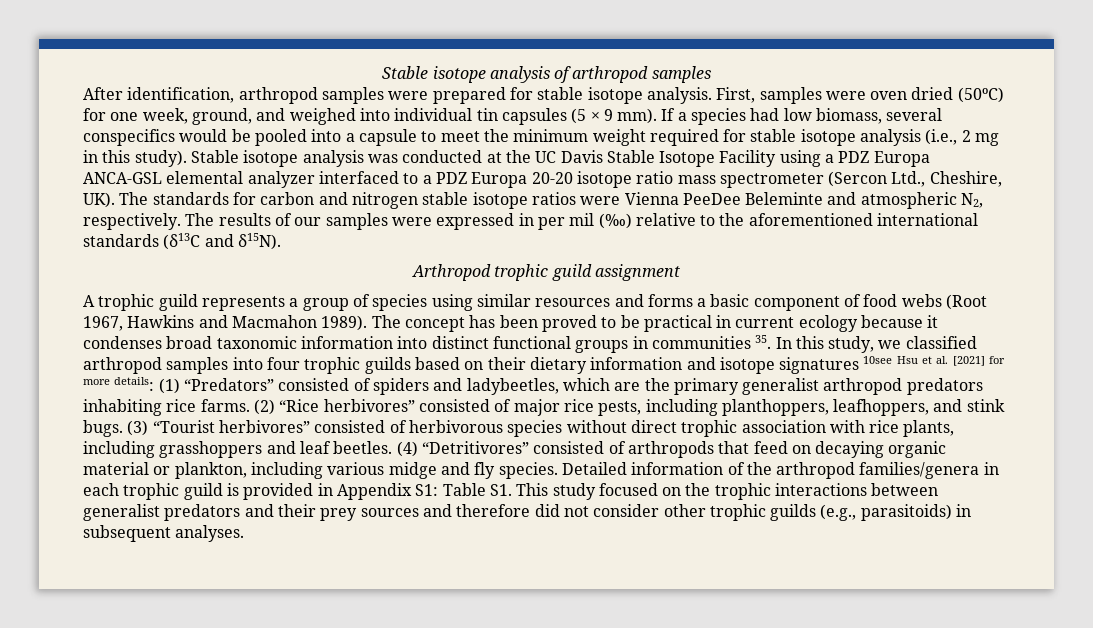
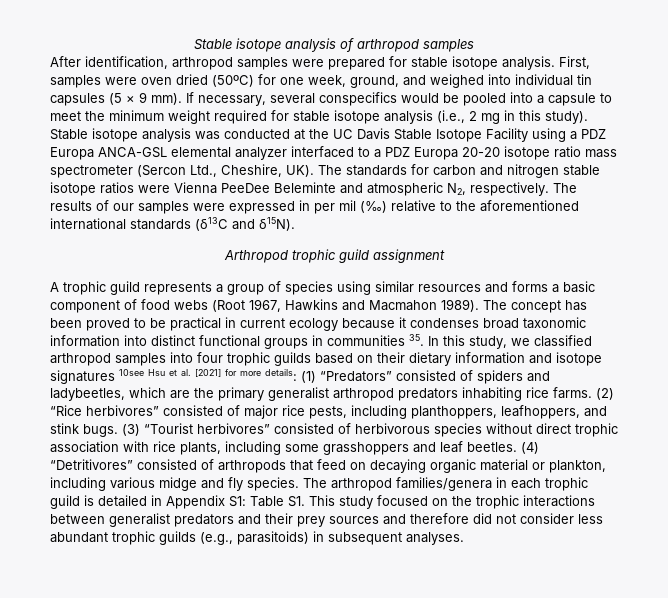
- If a species had low biomass, several conspecifics would be pooled into a capsule to meet the minimum weight required for stable isotope analysis (i.e., 2 mg in this study).
+ If necessary, several conspecifics would be pooled into a capsule to meet the minimum weight required for stable isotope analysis (i.e., 2 mg in this study).
- (3) “Tourist herbivores” consisted of herbivorous species without direct trophic association with rice plants, including grasshoppers and leaf beetles.
+ (3) “Tourist herbivores” consisted of herbivorous species without direct trophic association with rice plants, including some grasshoppers and leaf beetles.
- Detailed information of the arthropod families/genera in each trophic guild is provided in Appendix S1: Table S1. This study focused on the trophic interactions between generalist predators and their prey sources and therefore did not consider other trophic guilds (e.g., parasitoids) in subsequent analyses.
+ The arthropod families/genera in each trophic guild is detailed in Appendix S1: Table S1. This study focused on the trophic interactions between generalist predators and their prey sources and therefore did not consider less abundant trophic guilds (e.g., parasitoids) in subsequent analyses.

